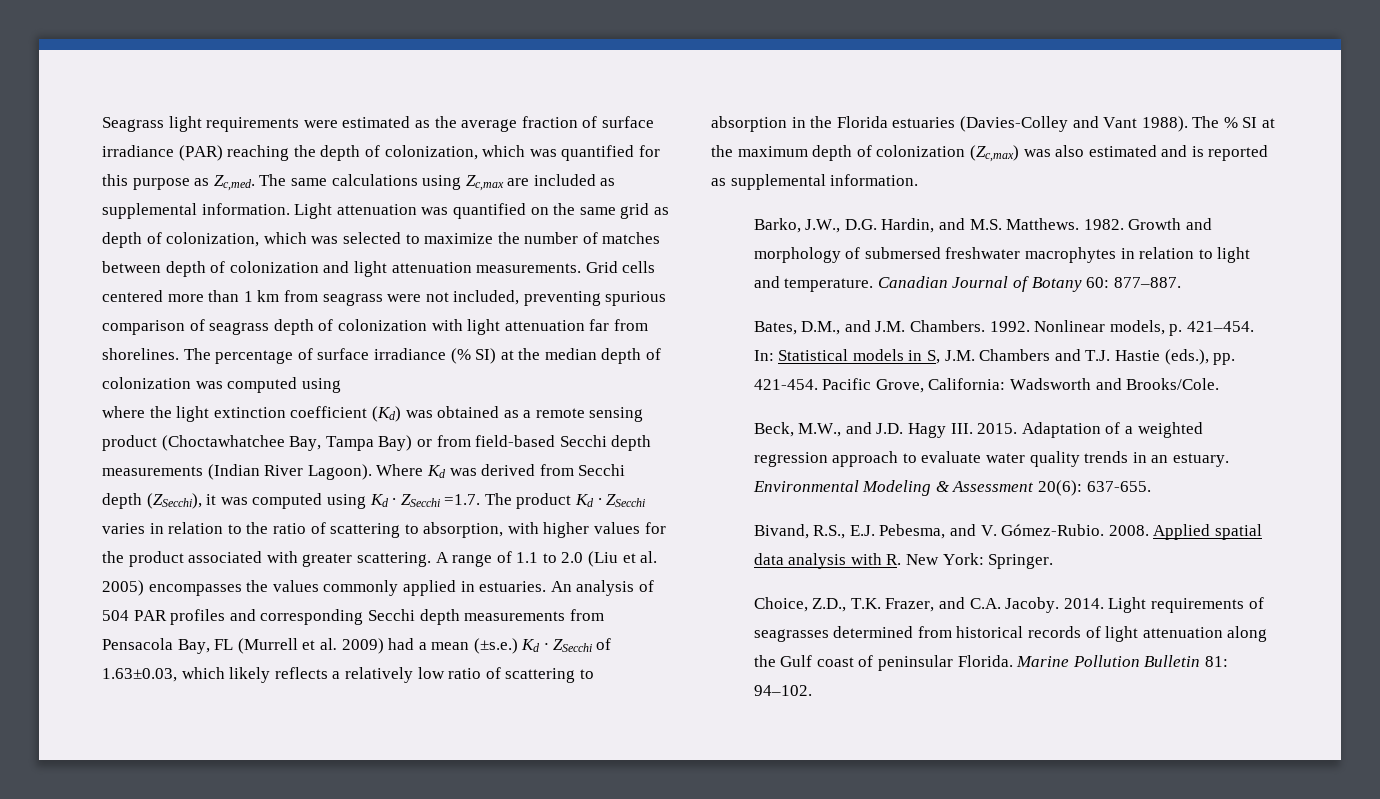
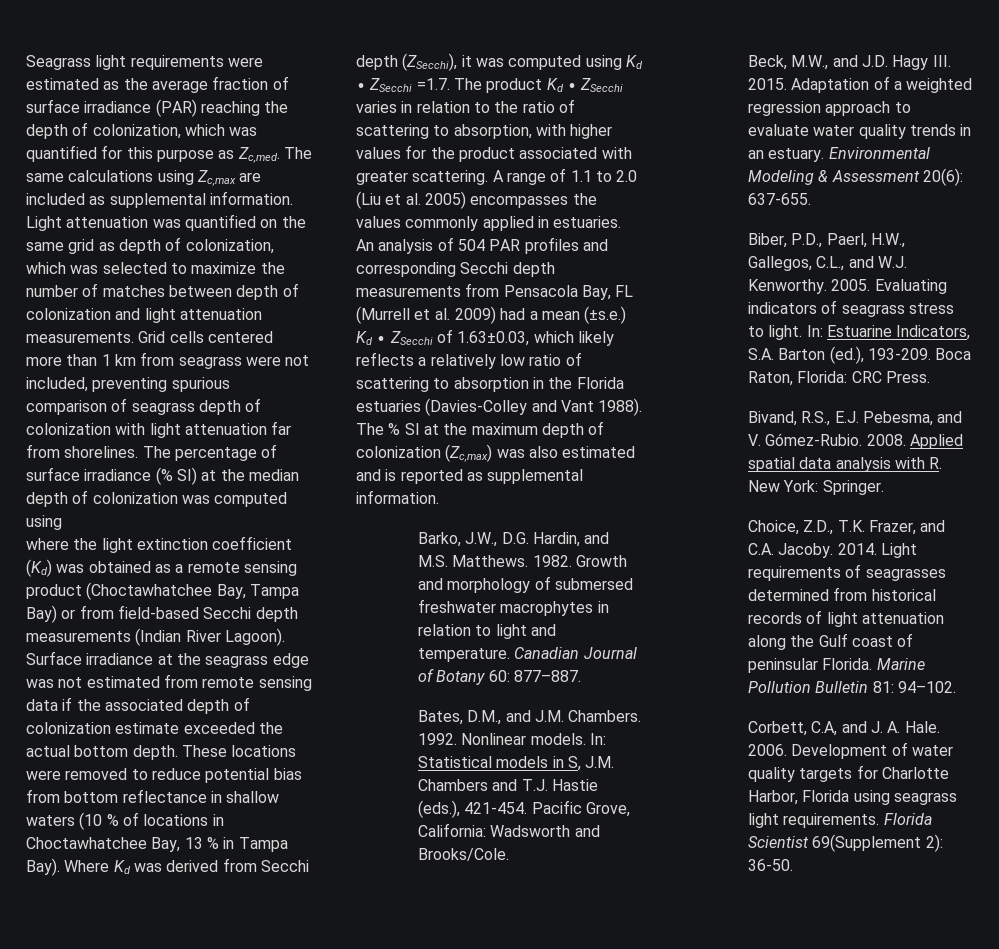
+ Surface irradiance at the seagrass edge was not estimated from remote sensing data if the associated depth of colonization estimate exceeded the actual bottom depth. These locations were removed to reduce potential bias from bottom reflectance in shallow waters (10 % of locations in Choctawhatchee Bay, 13 % in Tampa Bay).
- Nonlinear models, p. 421–454.
+ Nonlinear models.
- In: Statistical models in S, J.M. Chambers and T.J. Hastie (eds.), pp. 421-454.
+ In: Statistical models in S, J.M. Chambers and T.J. Hastie (eds.), 421-454.
+ Biber, P.D., Paerl, H.W., Gallegos, C.L., and W.J. Kenworthy. 2005. Evaluating indicators of seagrass stress to light. In: Estuarine Indicators, S.A. Barton (ed.), 193-209. Boca Raton, Florida: CRC Press.
+ Corbett, C.A, and J. A. Hale. 2006. Development of water quality targets for Charlotte Harbor, Florida using seagrass light requirements. Florida Scientist 69(Supplement 2): 36-50.

